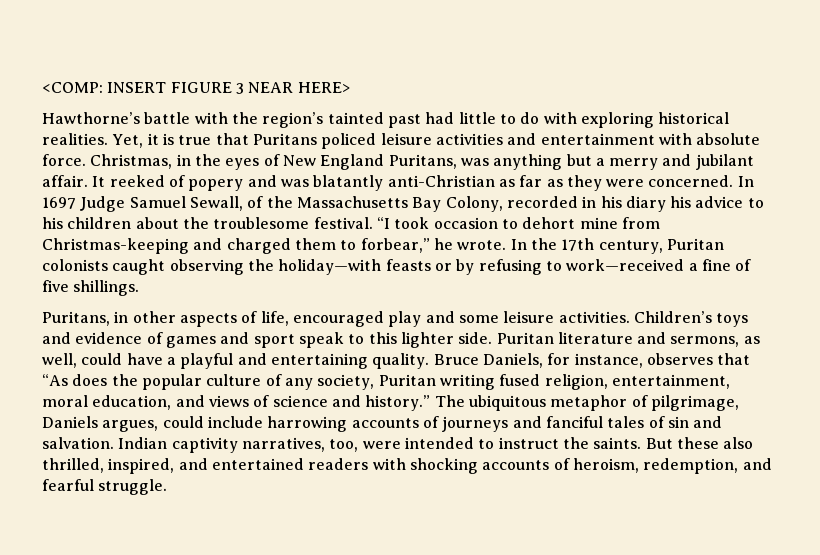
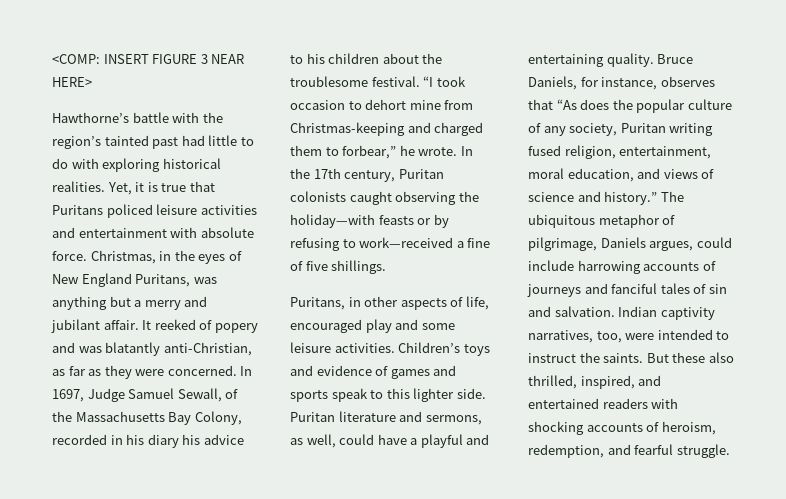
- It reeked of popery and was blatantly anti-Christian as far as they were concerned.
+ It reeked of popery and was blatantly anti-Christian, as far as they were concerned.
- In 1697 Judge Samuel Sewall, of the Massachusetts Bay Colony, recorded in his diary his advice to his children about the troublesome festival.
+ In 1697, Judge Samuel Sewall, of the Massachusetts Bay Colony, recorded in his diary his advice to his children about the troublesome festival.
- Children’s toys and evidence of games and sport speak to this lighter side.
+ Children’s toys and evidence of games and sports speak to this lighter side.

